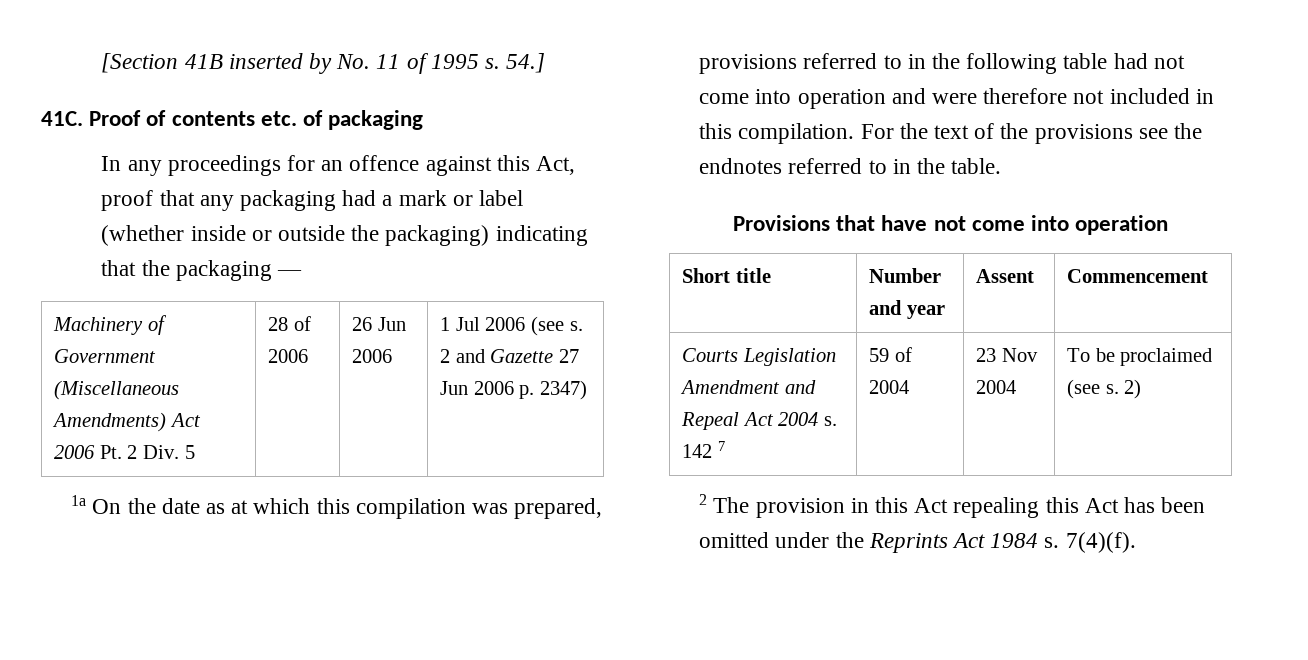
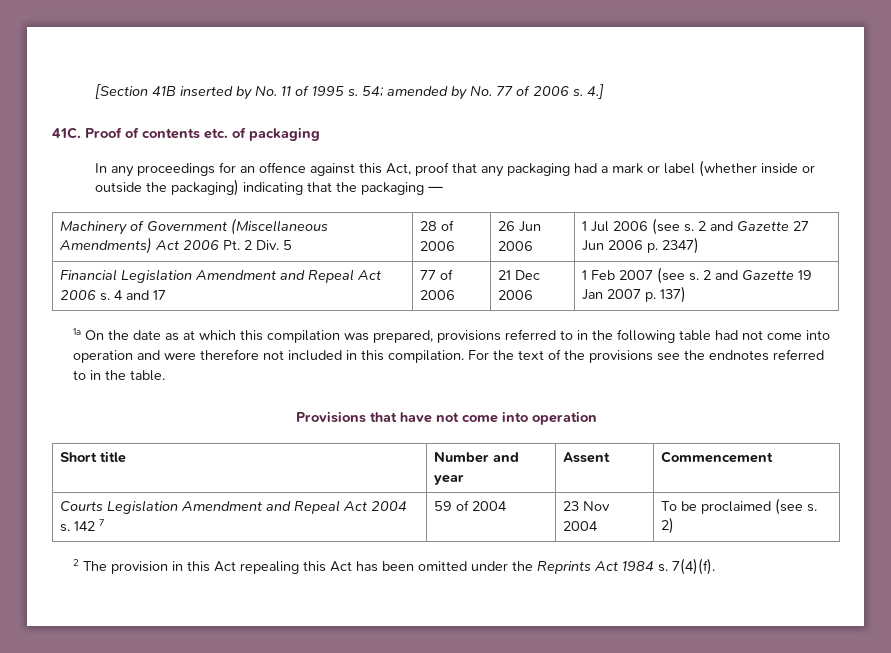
- 54.]
+ 54; amended by No. 77 of 2006 s. 4.]
+ Financial Legislation Amendment and Repeal Act 2006 s. 4 and 17 | 77 of 2006 | 21 Dec 2006 | 1 Feb 2007 (see s. 2 and Gazette 19 Jan 2007 p. 137)

